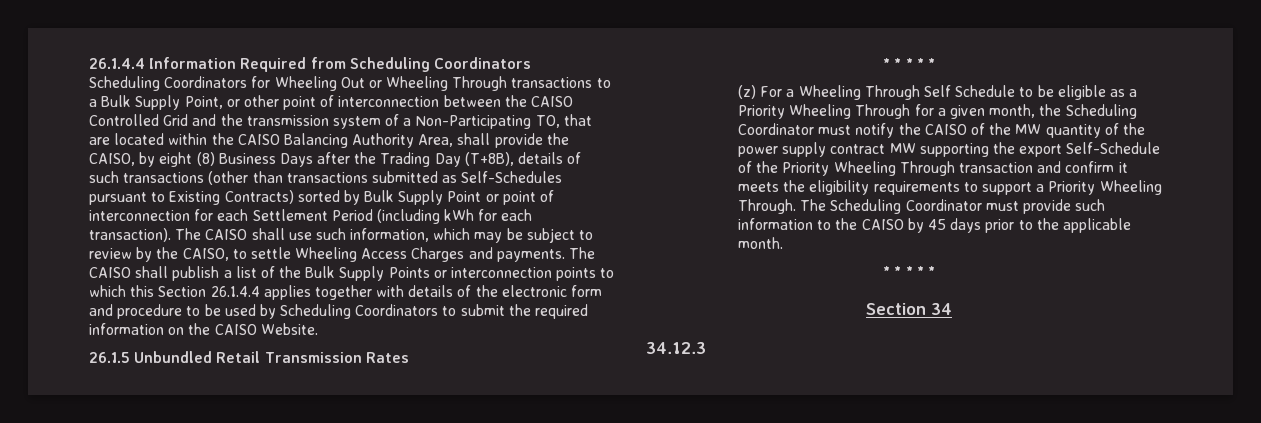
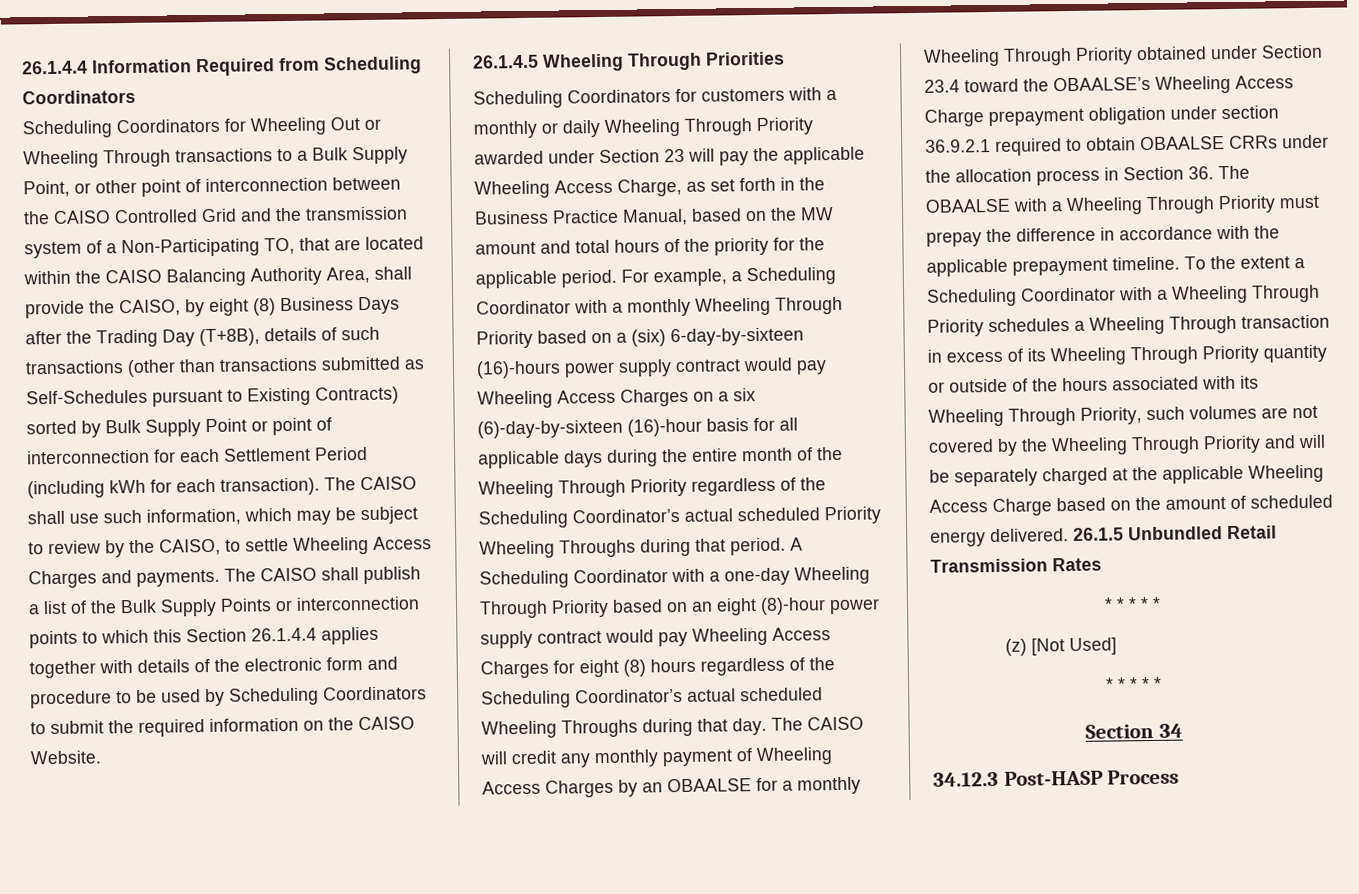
+ 26.1.4.5 Wheeling Through Priorities
+ Scheduling Coordinators for customers with a monthly or daily Wheeling Through Priority awarded under Section 23 will pay the applicable Wheeling Access Charge, as set forth in the Business Practice Manual, based on the MW amount and total hours of the priority for the applicable period. For example, a Scheduling Coordinator with a monthly Wheeling Through Priority based on a (six) 6-day-by-sixteen (16)-hours power supply contract would pay Wheeling Access Charges on a six (6)-day-by-sixteen (16)-hour basis for all applicable days during the entire month of the Wheeling Through Priority regardless of the Scheduling Coordinator’s actual scheduled Priority Wheeling Throughs during that period. A Scheduling Coordinator with a one-day Wheeling Through Priority based on an eight (8)-hour power supply contract would pay Wheeling Access Charges for eight (8) hours regardless of the Scheduling Coordinator’s actual scheduled Wheeling Throughs during that day. The CAISO will credit any monthly payment of Wheeling Access Charges by an OBAALSE for a monthly Wheeling Through Priority obtained under Section 23.4 toward the OBAALSE’s Wheeling Access Charge prepayment obligation under section 36.9.2.1 required to obtain OBAALSE CRRs under the allocation process in Section 36. The OBAALSE with a Wheeling Through Priority must prepay the difference in accordance with the applicable prepayment timeline. To the extent a Scheduling Coordinator with a Wheeling Through Priority schedules a Wheeling Through transaction in excess of its Wheeling Through Priority quantity or outside of the hours associated with its Wheeling Through Priority, such volumes are not covered by the Wheeling Through Priority and will be separately charged at the applicable Wheeling Access Charge based on the amount of scheduled energy delivered.
- (z) For a Wheeling Through Self Schedule to be eligible as a Priority Wheeling Through for a given month, the Scheduling Coordinator must notify the CAISO of the MW quantity of the power supply contract MW supporting the export Self-Schedule of the Priority Wheeling Through transaction and confirm it meets the eligibility requirements to support a Priority Wheeling Through. The Scheduling Coordinator must provide such information to the CAISO by 45 days prior to the applicable month.
+ (z) [Not Used]
- 34.12.3
+ 34.12.3 Post-HASP Process

